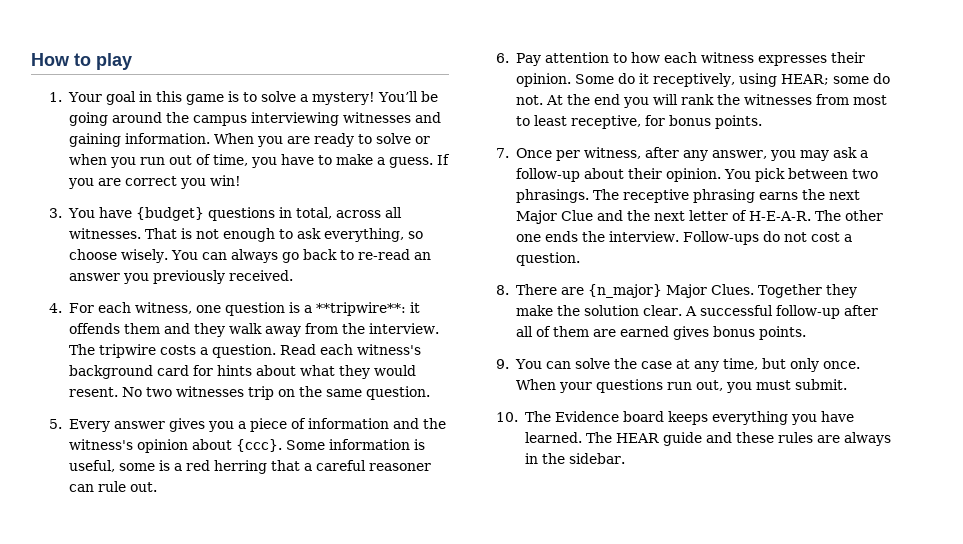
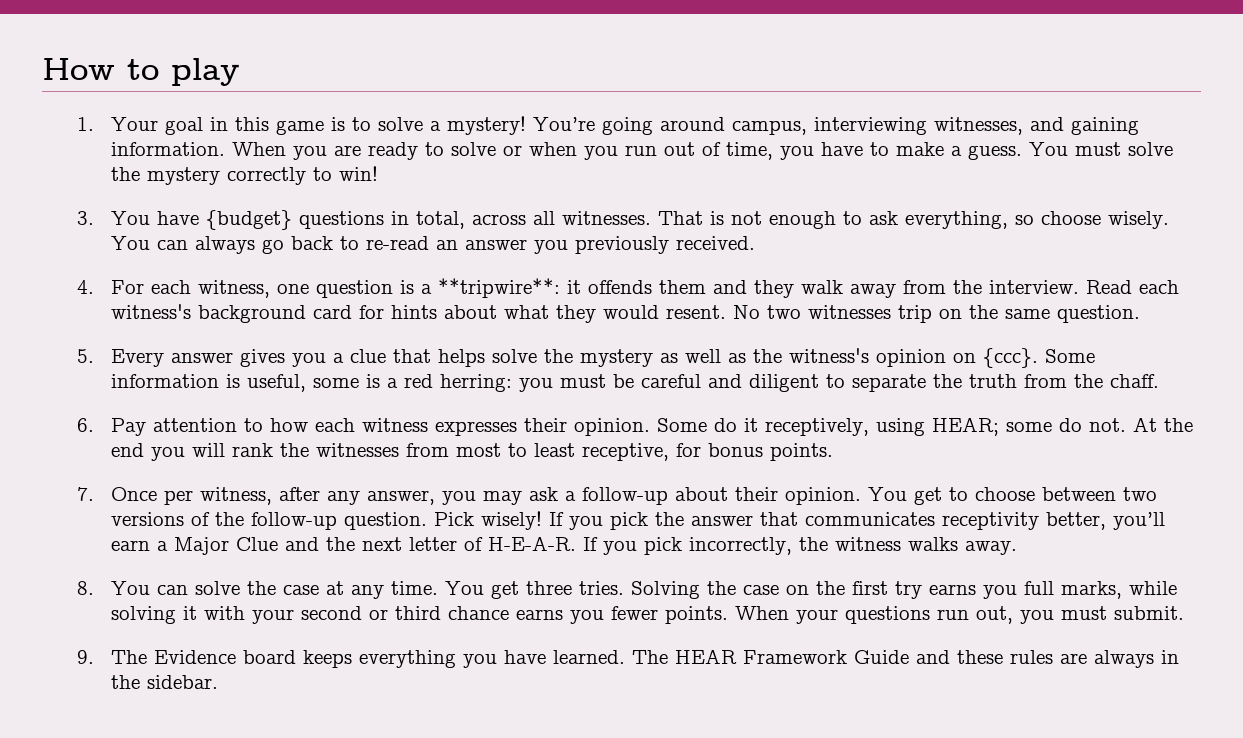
- You’ll be going around the campus interviewing witnesses and gaining information.
+ You’re going around campus, interviewing witnesses, and gaining information.
- If you are correct you win!
+ You must solve the mystery correctly to win!
- The tripwire costs a question.
- 5. Every answer gives you a piece of information and the witness's opinion about {ccc}.
+ 5. Every answer gives you a clue that helps solve the mystery as well as the witness's opinion on {ccc}.
- Some information is useful, some is a red herring that a careful reasoner can rule out.
+ Some information is useful, some is a red herring: you must be careful and diligent to separate the truth from the chaff.
- You pick between two phrasings. The receptive phrasing earns the next Major Clue and the next letter of H-E-A-R.
+ You get to choose between two versions of the follow-up question. Pick wisely! If you pick the answer that communicates receptivity better, you’ll earn a Major Clue and the next letter of H-E-A-R.
- The other one ends the interview. Follow-ups do not cost a question.
- 8. There are {n_major} Major Clues. Together they make the solution clear. A successful follow-up after all of them are earned gives bonus points.
- 9. You can solve the case at any time, but only once.
+ If you pick incorrectly, the witness walks away.
+ 8. You can solve the case at any time. You get three tries. Solving the case on the first try earns you full marks, while solving it with your second or third chance earns you fewer points.
- 10. The Evidence board keeps everything you have learned.
+ 9. The Evidence board keeps everything you have learned.
- The HEAR guide and these rules are always in the sidebar.
+ The HEAR Framework Guide and these rules are always in the sidebar.

